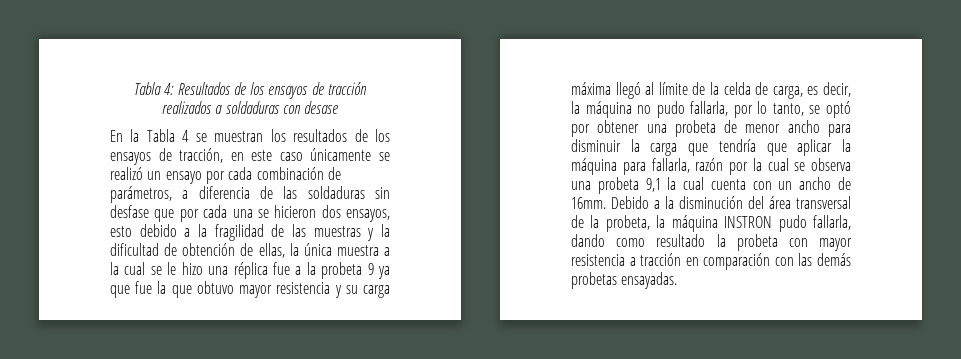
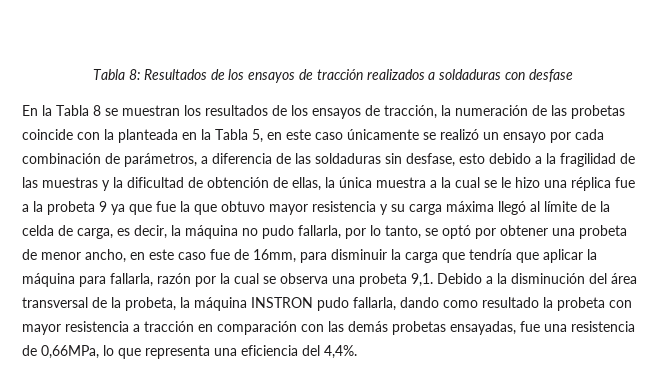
- Tabla 4: Resultados de los ensayos de tracción realizados a soldaduras con desase
+ Tabla 8: Resultados de los ensayos de tracción realizados a soldaduras con desfase
- En la Tabla 4 se muestran los resultados de los ensayos de tracción, en este caso únicamente se realizó un ensayo por cada combinación de parámetros, a diferencia de las soldaduras sin desfase que por cada una se hicieron dos ensayos, esto debido a la fragilidad de las muestras y la dificultad de obtención de ellas, la única muestra a la cual se le hizo una réplica fue a la probeta 9 ya que fue la que obtuvo mayor resistencia y su carga máxima llegó al límite de la celda de carga, es decir, la máquina no pudo fallarla, por lo tanto, se optó por obtener una probeta de menor ancho para disminuir la carga que tendría que aplicar la máquina para fallarla, razón por la cual se observa una probeta 9,1 la cual cuenta con un ancho de 16mm.
+ En la Tabla 8 se muestran los resultados de los ensayos de tracción, la numeración de las probetas coincide con la planteada en la Tabla 5, en este caso únicamente se realizó un ensayo por cada combinación de parámetros, a diferencia de las soldaduras sin desfase, esto debido a la fragilidad de las muestras y la dificultad de obtención de ellas, la única muestra a la cual se le hizo una réplica fue a la probeta 9 ya que fue la que obtuvo mayor resistencia y su carga máxima llegó al límite de la celda de carga, es decir, la máquina no pudo fallarla, por lo tanto, se optó por obtener una probeta de menor ancho, en este caso fue de 16mm, para disminuir la carga que tendría que aplicar la máquina para fallarla, razón por la cual se observa una probeta 9,1.
- Debido a la disminución del área transversal de la probeta, la máquina INSTRON pudo fallarla, dando como resultado la probeta con mayor resistencia a tracción en comparación con las demás probetas ensayadas.
+ Debido a la disminución del área transversal de la probeta, la máquina INSTRON pudo fallarla, dando como resultado la probeta con mayor resistencia a tracción en comparación con las demás probetas ensayadas, fue una resistencia de 0,66MPa, lo que representa una eficiencia del 4,4%.

